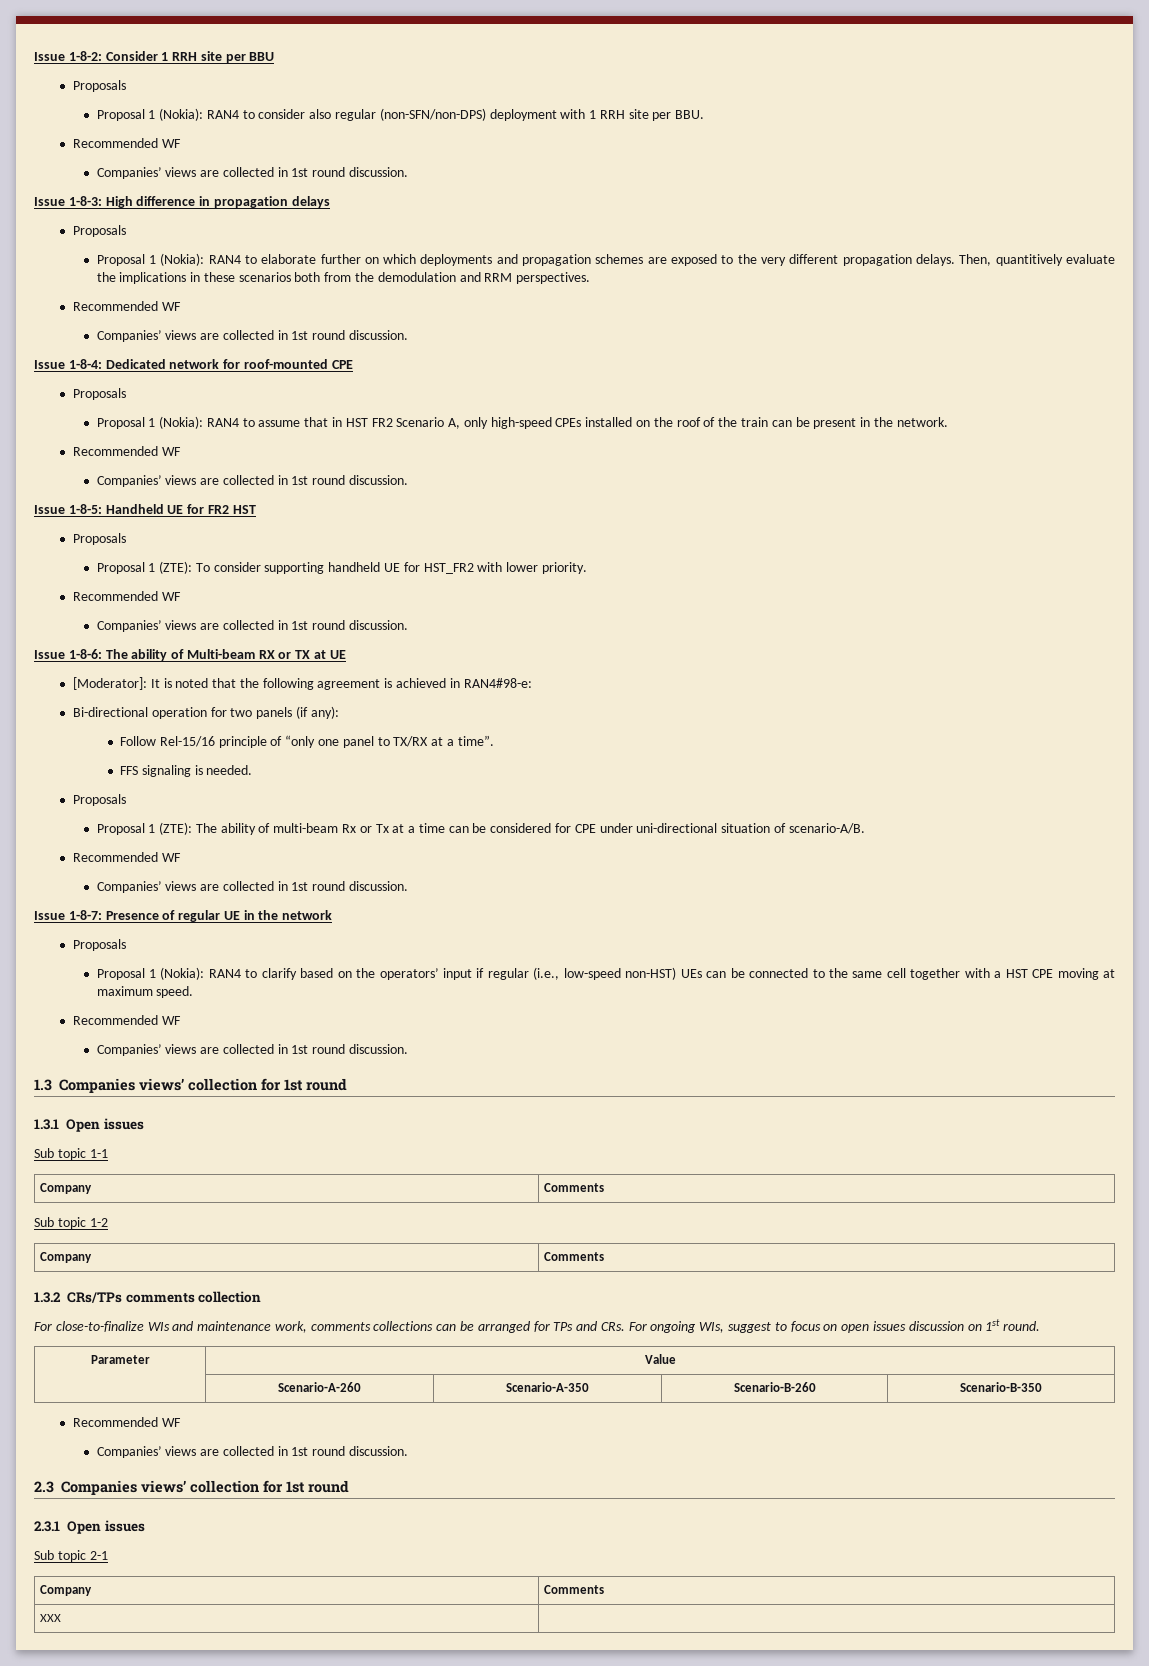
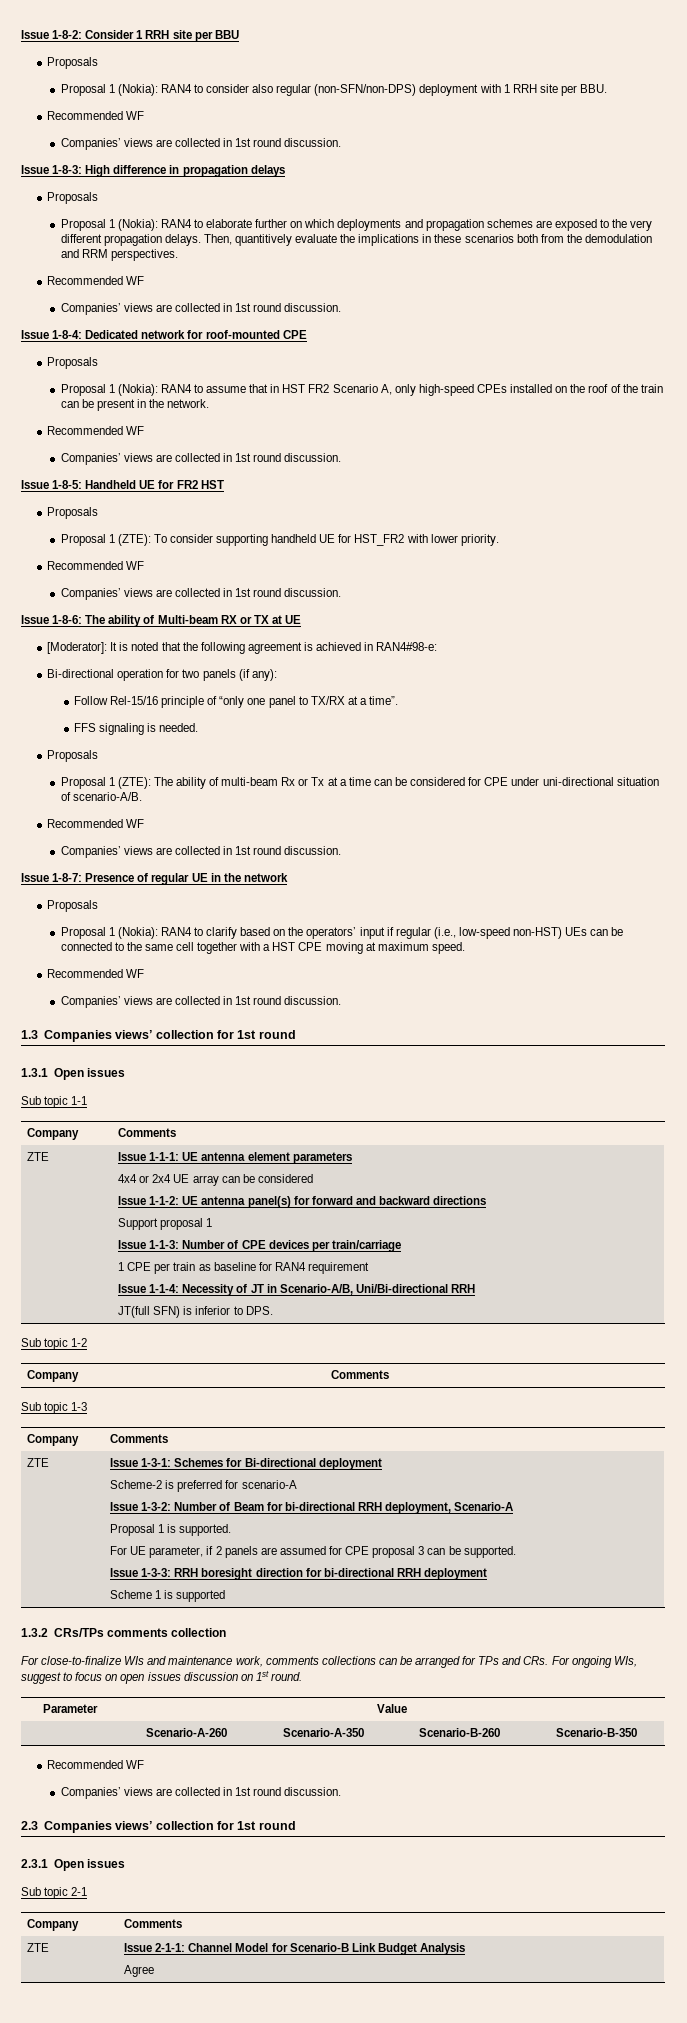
+ ZTE | Issue 1-1-1: UE antenna element parameters
+ 4x4 or 2x4 UE array can be considered
+ Issue 1-1-2: UE antenna panel(s) for forward and backward directions
+ Support proposal 1
+ Issue 1-1-3: Number of CPE devices per train/carriage
+ 1 CPE per train as baseline for RAN4 requirement
+ Issue 1-1-4: Necessity of JT in Scenario-A/B, Uni/Bi-directional RRH
+ JT(full SFN) is inferior to DPS.
+ Sub topic 1-3
+ Company | Comments
+ ZTE | Issue 1-3-1: Schemes for Bi-directional deployment
+ Scheme-2 is preferred for scenario-A
+ Issue 1-3-2: Number of Beam for bi-directional RRH deployment, Scenario-A
+ Proposal 1 is supported.
+ For UE parameter, if 2 panels are assumed for CPE proposal 3 can be supported.
+ Issue 1-3-3: RRH boresight direction for bi-directional RRH deployment
+ Scheme 1 is supported
- XXX |
+ ZTE | Issue 2-1-1: Channel Model for Scenario-B Link Budget Analysis
+ Agree

